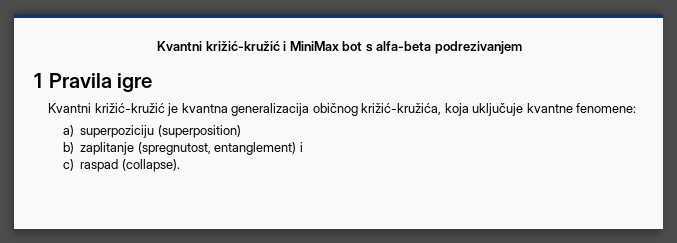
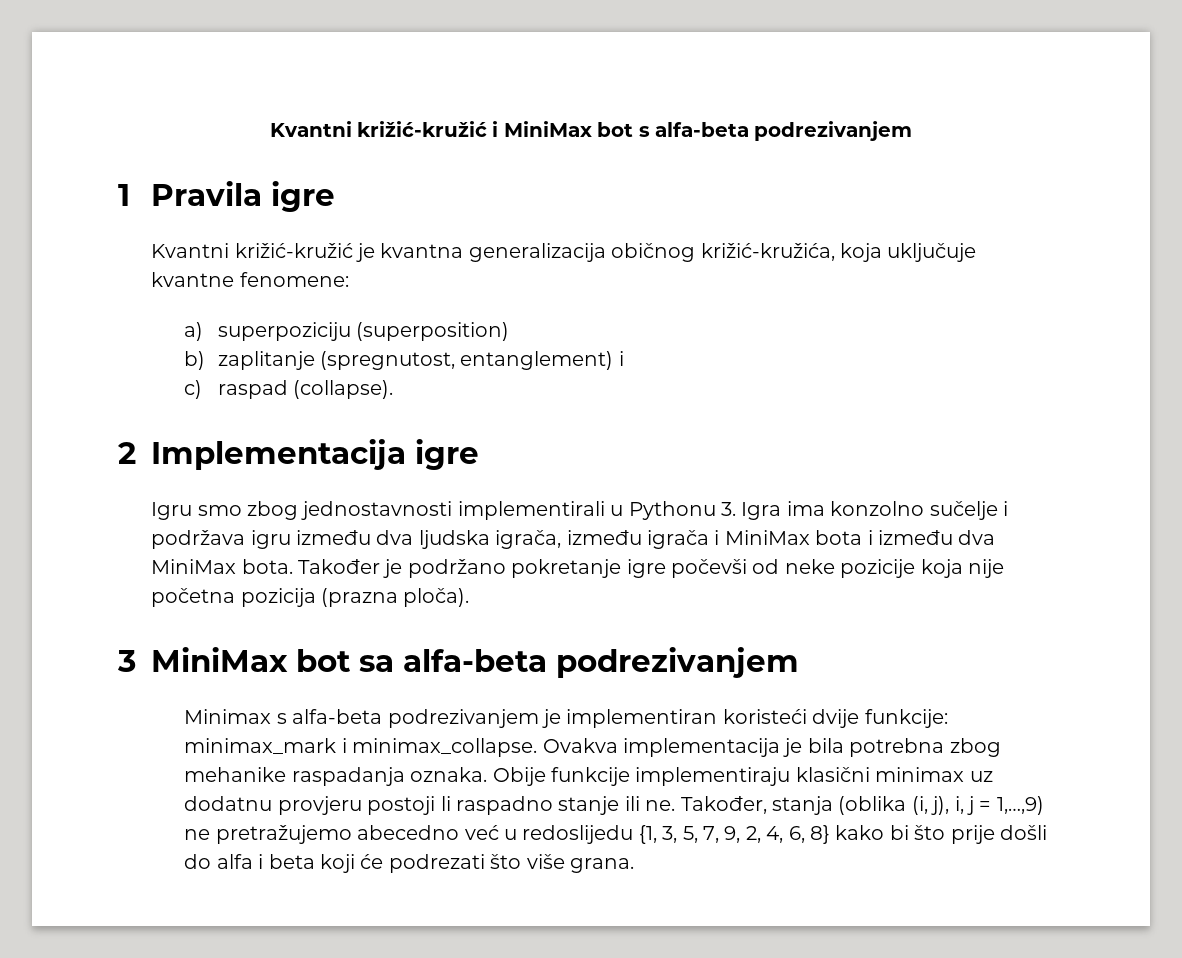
+ 2 Implementacija igre
+ Igru smo zbog jednostavnosti implementirali u Pythonu 3. Igra ima konzolno sučelje i podržava igru između dva ljudska igrača, između igrača i MiniMax bota i između dva MiniMax bota. Također je podržano pokretanje igre počevši od neke pozicije koja nije početna pozicija (prazna ploča).
+ 3 MiniMax bot sa alfa-beta podrezivanjem
+ Minimax s alfa-beta podrezivanjem je implementiran koristeći dvije funkcije: minimax_mark i minimax_collapse. Ovakva implementacija je bila potrebna zbog mehanike raspadanja oznaka. Obije funkcije implementiraju klasični minimax uz dodatnu provjeru postoji li raspadno stanje ili ne. Također, stanja (oblika (i, j), i, j = 1,…,9) ne pretražujemo abecedno već u redoslijedu {1, 3, 5, 7, 9, 2, 4, 6, 8} kako bi što prije došli do alfa i beta koji će podrezati što više grana.

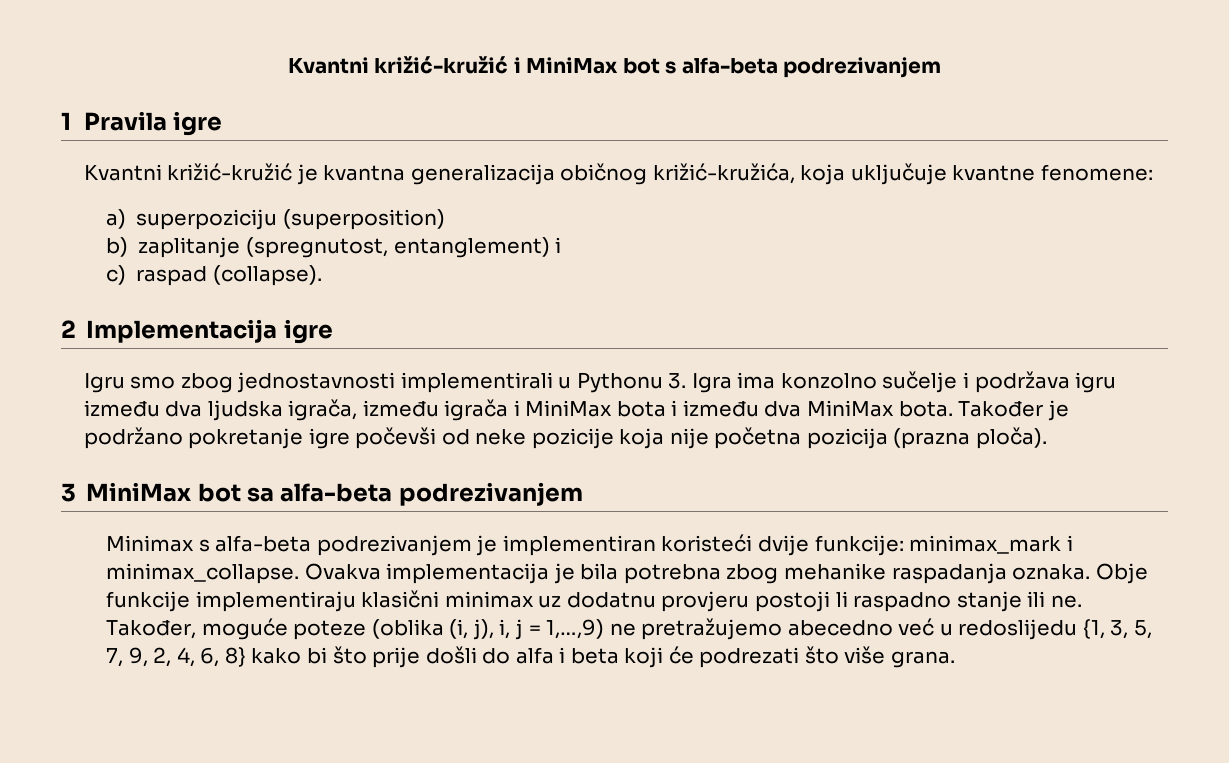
- Obije funkcije implementiraju klasični minimax uz dodatnu provjeru postoji li raspadno stanje ili ne.
+ Obje funkcije implementiraju klasični minimax uz dodatnu provjeru postoji li raspadno stanje ili ne.
- Također, stanja (oblika (i, j), i, j = 1,…,9) ne pretražujemo abecedno već u redoslijedu {1, 3, 5, 7, 9, 2, 4, 6, 8} kako bi što prije došli do alfa i beta koji će podrezati što više grana.
+ Također, moguće poteze (oblika (i, j), i, j = 1,…,9) ne pretražujemo abecedno već u redoslijedu {1, 3, 5, 7, 9, 2, 4, 6, 8} kako bi što prije došli do alfa i beta koji će podrezati što više grana.

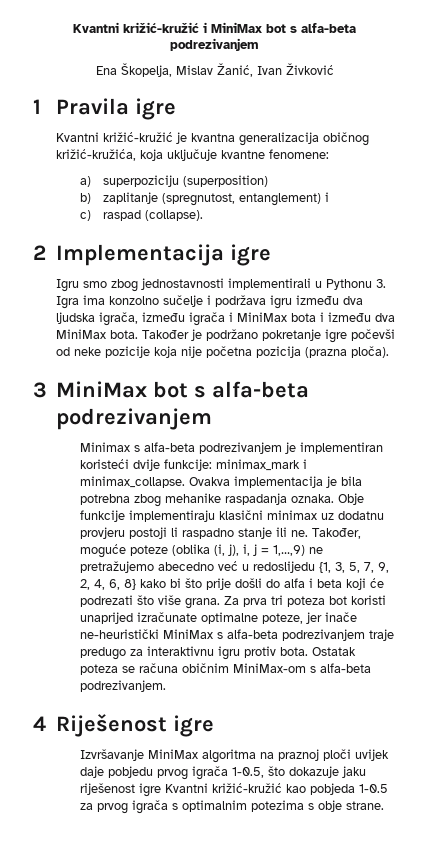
+ Ena Škopelja, Mislav Žanić, Ivan Živković
- 3 MiniMax bot sa alfa-beta podrezivanjem
+ 3 MiniMax bot s alfa-beta podrezivanjem
+ Za prva tri poteza bot koristi unaprijed izračunate optimalne poteze, jer inače ne-heuristički MiniMax s alfa-beta podrezivanjem traje predugo za interaktivnu igru protiv bota. Ostatak poteza se računa običnim MiniMax-om s alfa-beta podrezivanjem.
+ 4 Riješenost igre
+ Izvršavanje MiniMax algoritma na praznoj ploči uvijek daje pobjedu prvog igrača 1-0.5, što dokazuje jaku riješenost igre Kvantni križić-kružić kao pobjeda 1-0.5 za prvog igrača s optimalnim potezima s obje strane.

